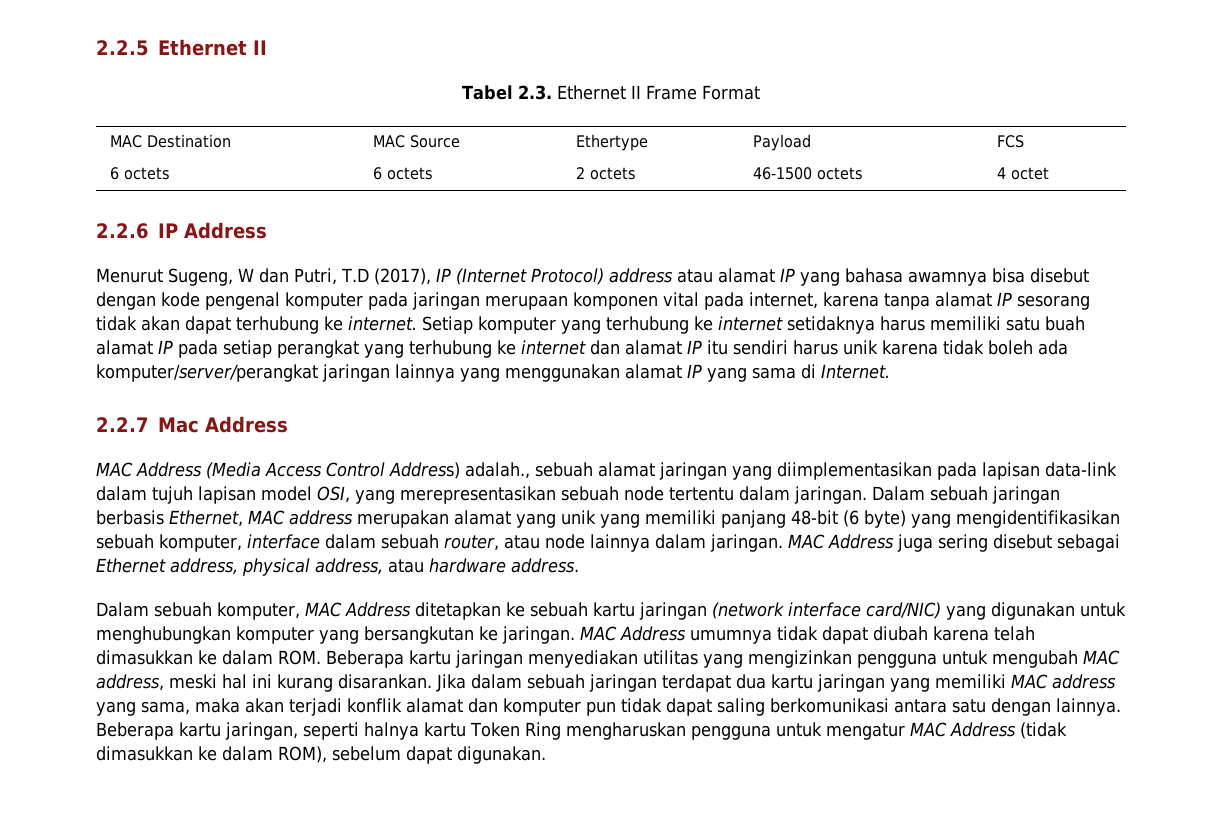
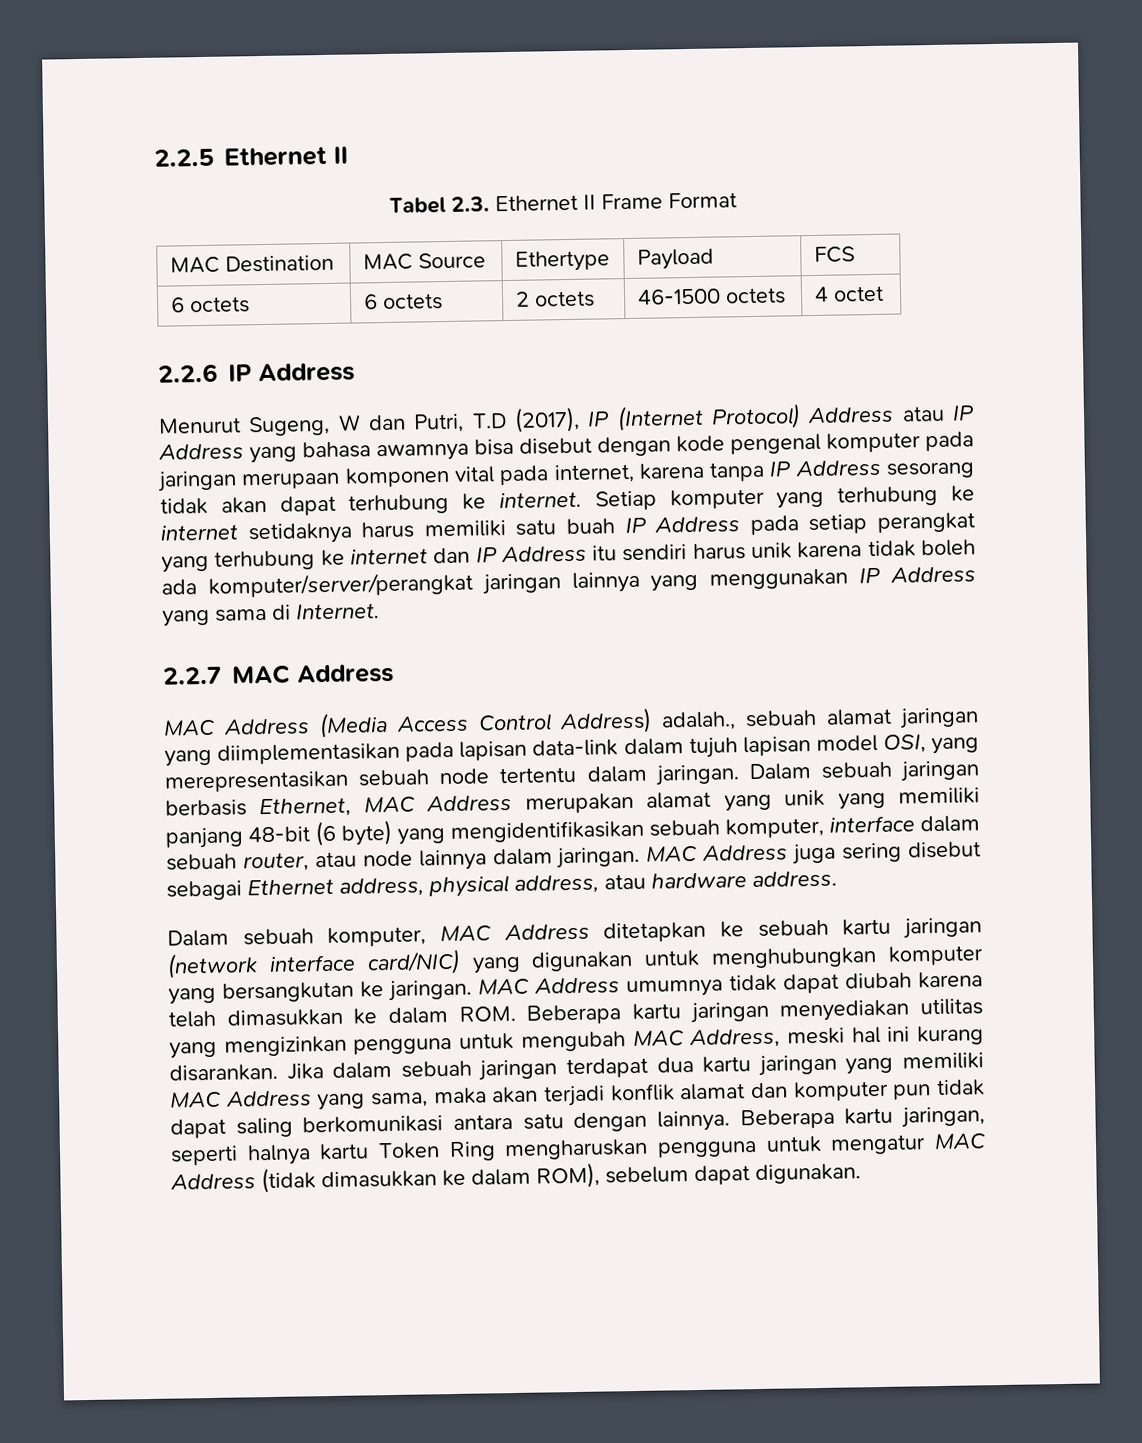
- Menurut Sugeng, W dan Putri, T.D (2017), IP (Internet Protocol) address atau alamat IP yang bahasa awamnya bisa disebut dengan kode pengenal komputer pada jaringan merupaan komponen vital pada internet, karena tanpa alamat IP sesorang tidak akan dapat terhubung ke internet.
+ Menurut Sugeng, W dan Putri, T.D (2017), IP (Internet Protocol) Address atau IP Address yang bahasa awamnya bisa disebut dengan kode pengenal komputer pada jaringan merupaan komponen vital pada internet, karena tanpa IP Address sesorang tidak akan dapat terhubung ke internet.
- Setiap komputer yang terhubung ke internet setidaknya harus memiliki satu buah alamat IP pada setiap perangkat yang terhubung ke internet dan alamat IP itu sendiri harus unik karena tidak boleh ada komputer/server/perangkat jaringan lainnya yang menggunakan alamat IP yang sama di Internet.
+ Setiap komputer yang terhubung ke internet setidaknya harus memiliki satu buah IP Address pada setiap perangkat yang terhubung ke internet dan IP Address itu sendiri harus unik karena tidak boleh ada komputer/server/perangkat jaringan lainnya yang menggunakan IP Address yang sama di Internet.
- 2.2.7 Mac Address
+ 2.2.7 MAC Address
- Dalam sebuah jaringan berbasis Ethernet, MAC address merupakan alamat yang unik yang memiliki panjang 48-bit (6 byte) yang mengidentifikasikan sebuah komputer, interface dalam sebuah router, atau node lainnya dalam jaringan.
+ Dalam sebuah jaringan berbasis Ethernet, MAC Address merupakan alamat yang unik yang memiliki panjang 48-bit (6 byte) yang mengidentifikasikan sebuah komputer, interface dalam sebuah router, atau node lainnya dalam jaringan.
- MAC Address umumnya tidak dapat diubah karena telah dimasukkan ke dalam ROM. Beberapa kartu jaringan menyediakan utilitas yang mengizinkan pengguna untuk mengubah MAC address, meski hal ini kurang disarankan.
+ MAC Address umumnya tidak dapat diubah karena telah dimasukkan ke dalam ROM. Beberapa kartu jaringan menyediakan utilitas yang mengizinkan pengguna untuk mengubah MAC Address, meski hal ini kurang disarankan.
- Jika dalam sebuah jaringan terdapat dua kartu jaringan yang memiliki MAC address yang sama, maka akan terjadi konflik alamat dan komputer pun tidak dapat saling berkomunikasi antara satu dengan lainnya.
+ Jika dalam sebuah jaringan terdapat dua kartu jaringan yang memiliki MAC Address yang sama, maka akan terjadi konflik alamat dan komputer pun tidak dapat saling berkomunikasi antara satu dengan lainnya.

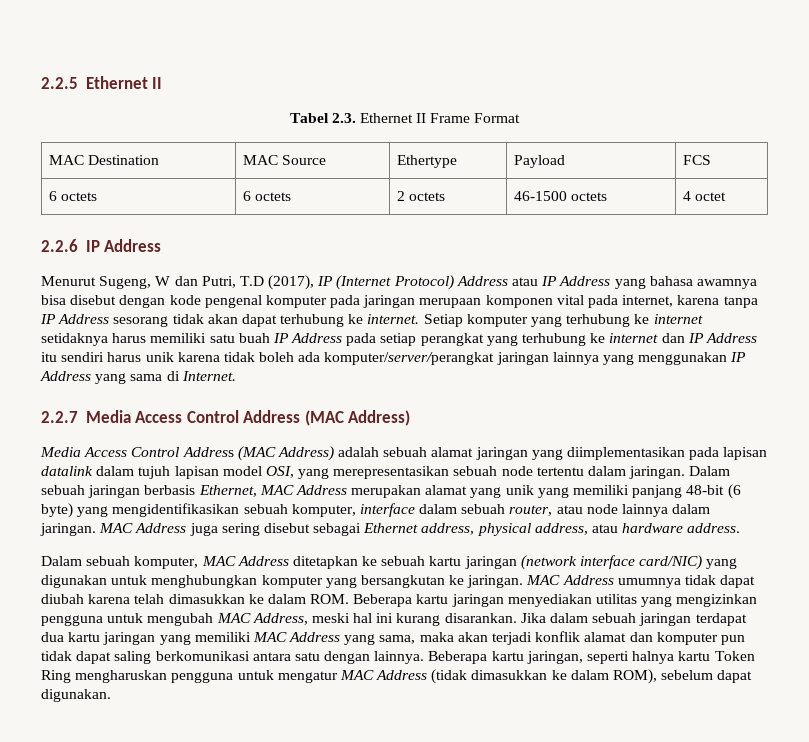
- 2.2.7 MAC Address
- MAC Address (Media Access Control Address) adalah., sebuah alamat jaringan yang diimplementasikan pada lapisan data-link dalam tujuh lapisan model OSI, yang merepresentasikan sebuah node tertentu dalam jaringan.
+ 2.2.7 Media Access Control Address (MAC Address)
+ Media Access Control Address (MAC Address) adalah sebuah alamat jaringan yang diimplementasikan pada lapisan datalink dalam tujuh lapisan model OSI, yang merepresentasikan sebuah node tertentu dalam jaringan.

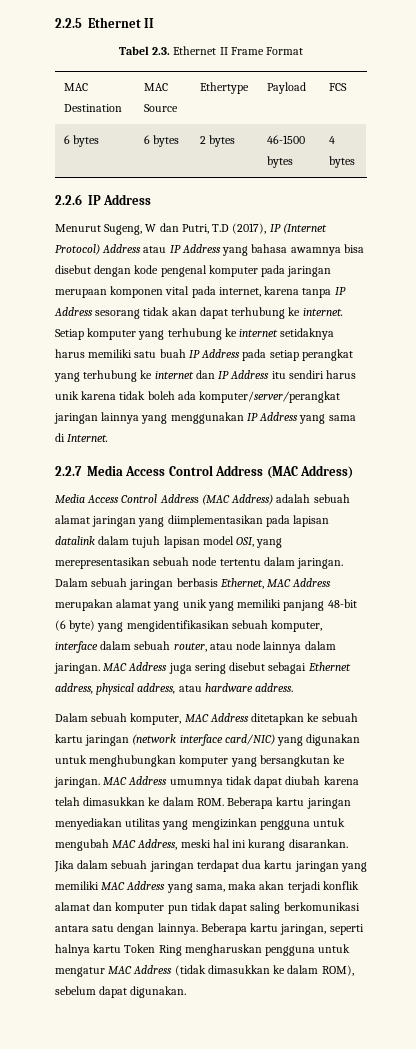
- 6 octets | 6 octets | 2 octets | 46-1500 octets | 4 octet
+ 6 bytes | 6 bytes | 2 bytes | 46-1500 bytes | 4 bytes

